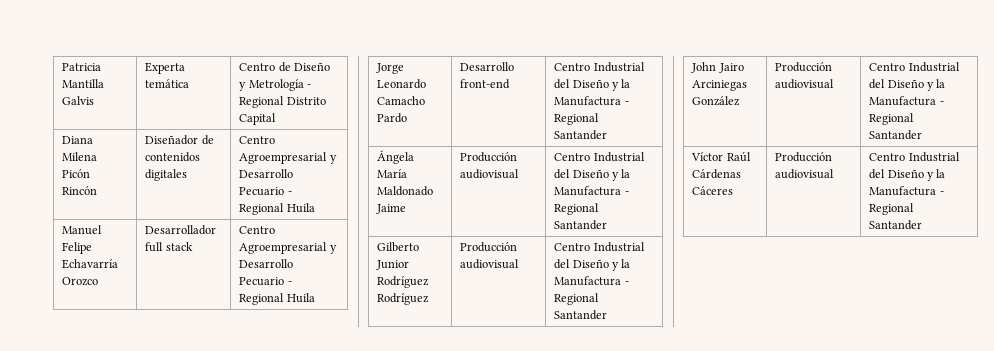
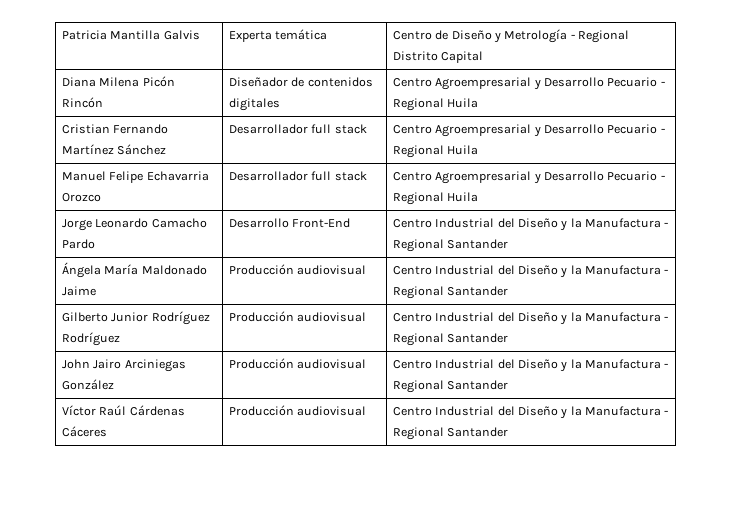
+ Cristian Fernando Martínez Sánchez | Desarrollador full stack | Centro Agroempresarial y Desarrollo Pecuario - Regional Huila
- Manuel Felipe Echavarría Orozco | Desarrollador full stack | Centro Agroempresarial y Desarrollo Pecuario - Regional Huila
+ Manuel Felipe Echavarria Orozco | Desarrollador full stack | Centro Agroempresarial y Desarrollo Pecuario - Regional Huila
- Jorge Leonardo Camacho Pardo | Desarrollo front-end | Centro Industrial del Diseño y la Manufactura - Regional Santander
+ Jorge Leonardo Camacho Pardo | Desarrollo Front-End | Centro Industrial del Diseño y la Manufactura - Regional Santander

